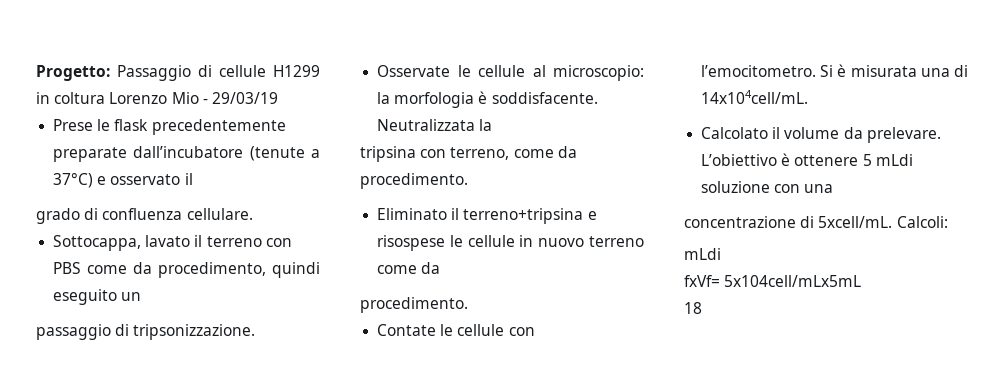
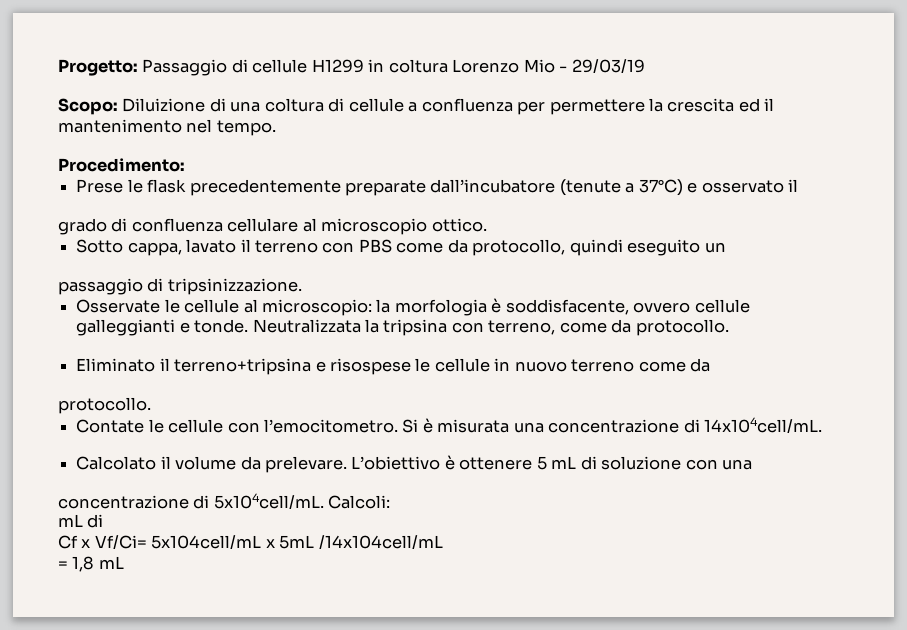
+ Scopo: Diluizione di una coltura di cellule a confluenza per permettere la crescita ed il mantenimento nel tempo.
+ Procedimento:
- grado di confluenza cellulare.
- Sottocappa, lavato il terreno con PBS come da procedimento, quindi eseguito un
+ grado di confluenza cellulare al microscopio ottico.
+ Sotto cappa, lavato il terreno con PBS come da protocollo, quindi eseguito un
- passaggio di tripsonizzazione.
+ passaggio di tripsinizzazione.
- Osservate le cellule al microscopio: la morfologia è soddisfacente.
+ Osservate le cellule al microscopio: la morfologia è soddisfacente, ovvero cellule galleggianti e tonde.
- Neutralizzata la
- tripsina con terreno, come da procedimento.
+ Neutralizzata la tripsina con terreno, come da protocollo.
  Eliminato il terreno+tripsina e risospese le cellule in nuovo terreno come da
- procedimento.
+ protocollo.
- Si è misurata una di 14x104cell/mL.
+ Si è misurata una concentrazione di 14x104cell/mL.
- L’obiettivo è ottenere 5 mLdi soluzione con una
+ L’obiettivo è ottenere 5 mL di soluzione con una
- concentrazione di 5xcell/mL.
+ concentrazione di 5x104cell/mL.
  Calcoli:
- mLdi
- fxVf= 5x104cell/mLx5mL
- 18
+ mL di
+ Cf x Vf/Ci= 5x104cell/mL x 5mL /14x104cell/mL
+ = 1,8 mL

